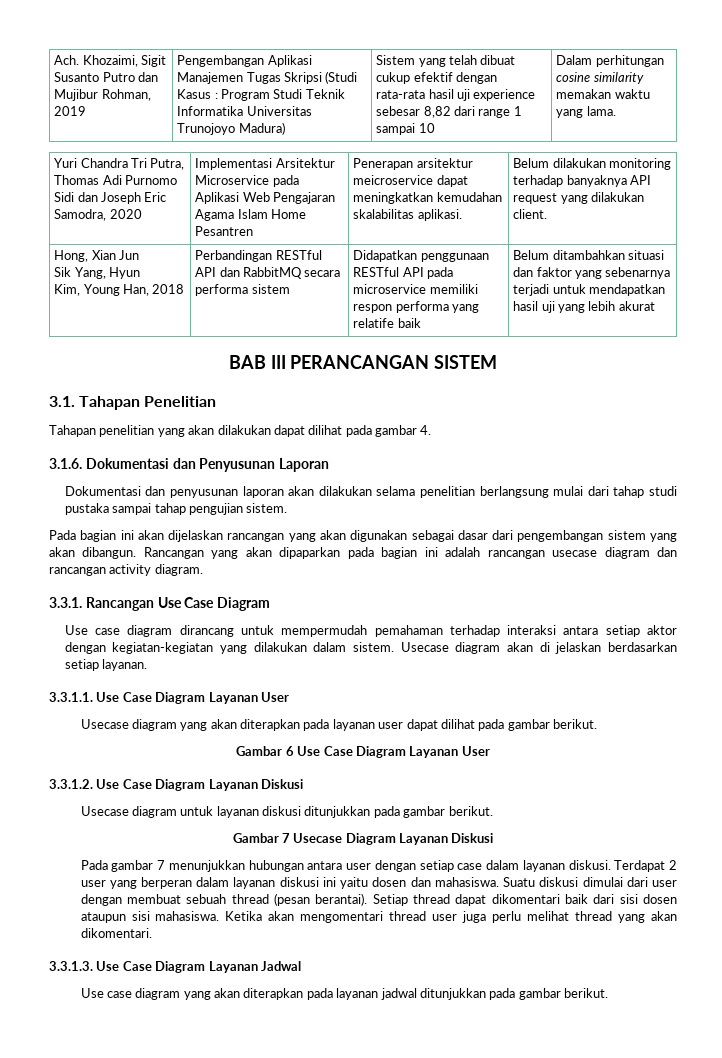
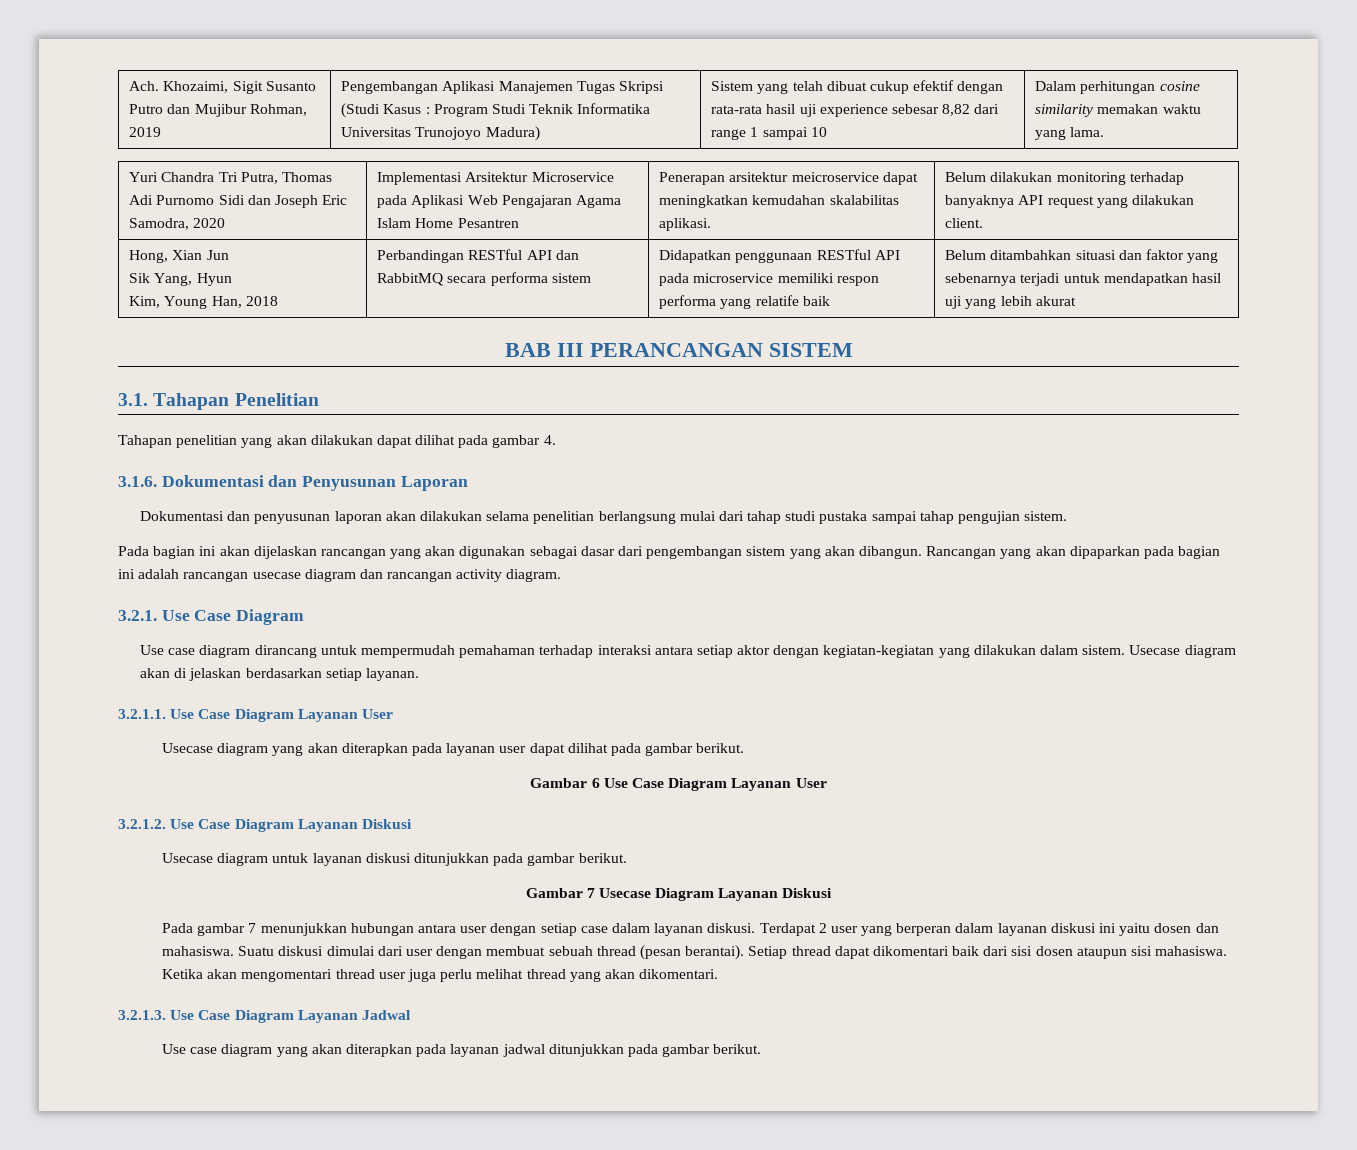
- 3.3.1. Rancangan Use Case Diagram
+ 3.2.1. Use Case Diagram
- 3.3.1.1. Use Case Diagram Layanan User
+ 3.2.1.1. Use Case Diagram Layanan User
- 3.3.1.2. Use Case Diagram Layanan Diskusi
+ 3.2.1.2. Use Case Diagram Layanan Diskusi
- 3.3.1.3. Use Case Diagram Layanan Jadwal
+ 3.2.1.3. Use Case Diagram Layanan Jadwal

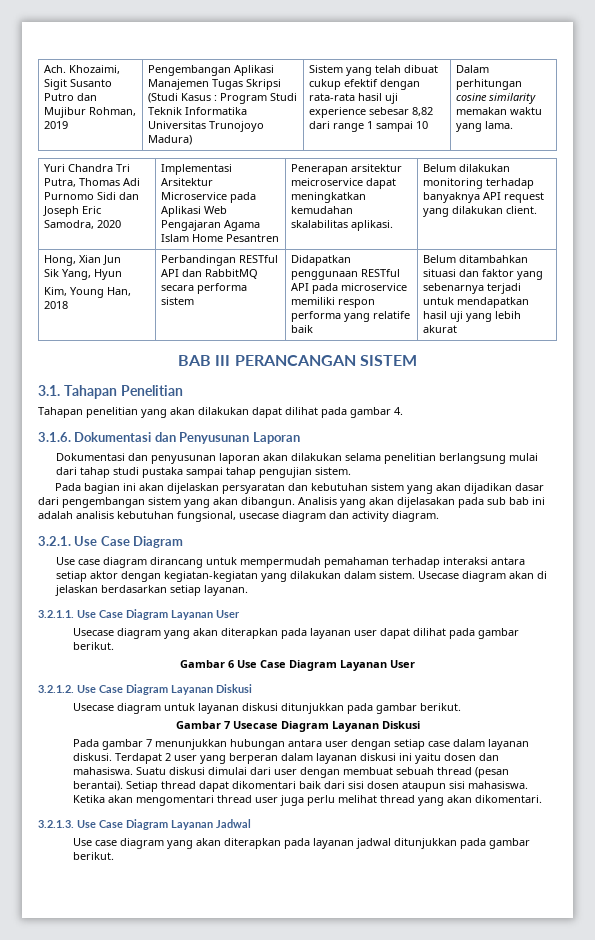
- Pada bagian ini akan dijelaskan rancangan yang akan digunakan sebagai dasar dari pengembangan sistem yang akan dibangun.
+ Pada bagian ini akan dijelaskan persyaratan dan kebutuhan sistem yang akan dijadikan dasar dari pengembangan sistem yang akan dibangun.
- Rancangan yang akan dipaparkan pada bagian ini adalah rancangan usecase diagram dan rancangan activity diagram.
+ Analisis yang akan dijelasakan pada sub bab ini adalah analisis kebutuhan fungsional, usecase diagram dan activity diagram.

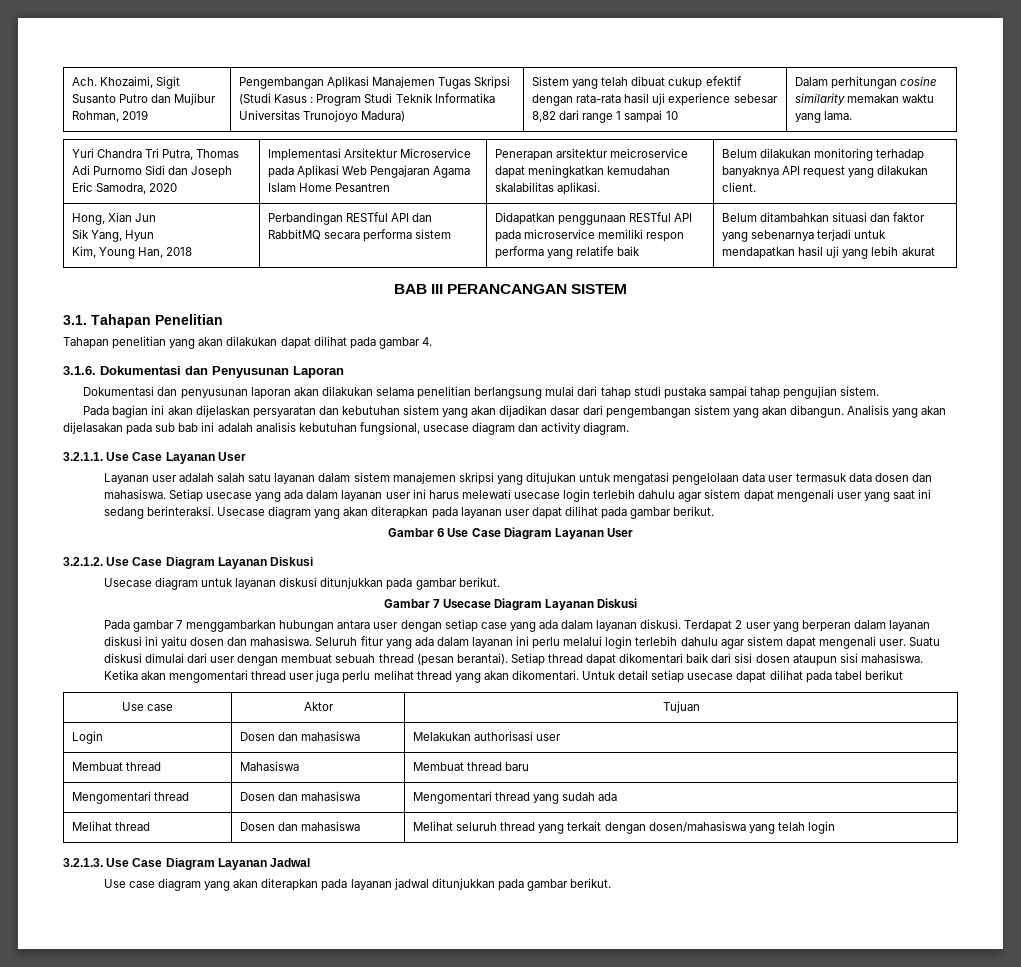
- 3.2.1. Use Case Diagram
- Use case diagram dirancang untuk mempermudah pemahaman terhadap interaksi antara setiap aktor dengan kegiatan-kegiatan yang dilakukan dalam sistem. Usecase diagram akan di jelaskan berdasarkan setiap layanan.
- 3.2.1.1. Use Case Diagram Layanan User
- Usecase diagram yang akan diterapkan pada layanan user dapat dilihat pada gambar berikut.
+ 3.2.1.1. Use Case Layanan User
+ Layanan user adalah salah satu layanan dalam sistem manajemen skripsi yang ditujukan untuk mengatasi pengelolaan data user termasuk data dosen dan mahasiswa. Setiap usecase yang ada dalam layanan user ini harus melewati usecase login terlebih dahulu agar sistem dapat mengenali user yang saat ini sedang berinteraksi. Usecase diagram yang akan diterapkan pada layanan user dapat dilihat pada gambar berikut.
- Pada gambar 7 menunjukkan hubungan antara user dengan setiap case dalam layanan diskusi.
+ Pada gambar 7 menggambarkan hubungan antara user dengan setiap case yang ada dalam layanan diskusi.
+ Seluruh fitur yang ada dalam layanan ini perlu melalui login terlebih dahulu agar sistem dapat mengenali user.
+ Untuk detail setiap usecase dapat dilihat pada tabel berikut
+ Use case | Aktor | Tujuan
+ Login | Dosen dan mahasiswa | Melakukan authorisasi user
+ Membuat thread | Mahasiswa | Membuat thread baru
+ Mengomentari thread | Dosen dan mahasiswa | Mengomentari thread yang sudah ada
+ Melihat thread | Dosen dan mahasiswa | Melihat seluruh thread yang terkait dengan dosen/mahasiswa yang telah login

